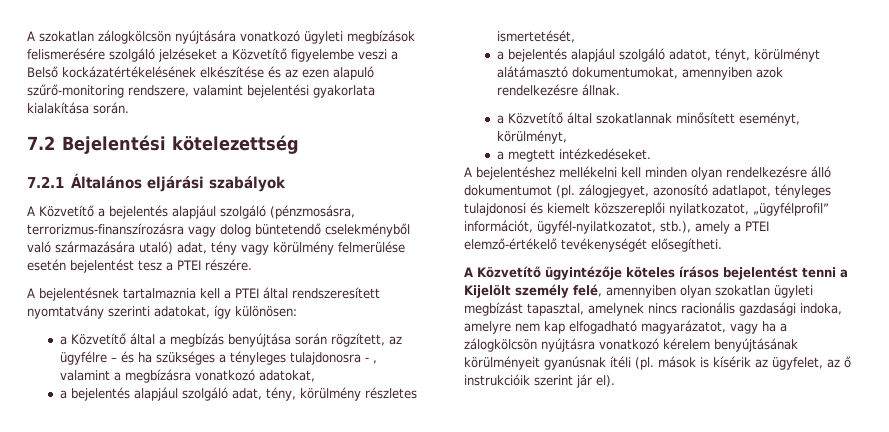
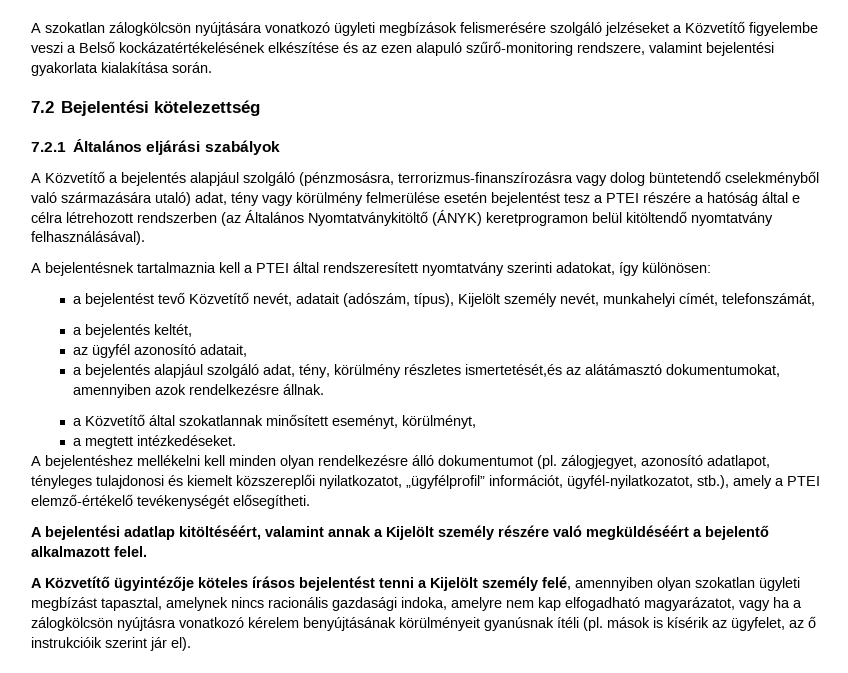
- A Közvetítő a bejelentés alapjául szolgáló (pénzmosásra, terrorizmus-finanszírozásra vagy dolog büntetendő cselekményből való származására utaló) adat, tény vagy körülmény felmerülése esetén bejelentést tesz a PTEI részére.
+ A Közvetítő a bejelentés alapjául szolgáló (pénzmosásra, terrorizmus-finanszírozásra vagy dolog büntetendő cselekményből való származására utaló) adat, tény vagy körülmény felmerülése esetén bejelentést tesz a PTEI részére a hatóság által e célra létrehozott rendszerben (az Általános Nyomtatványkitöltő (ÁNYK) keretprogramon belül kitöltendő nyomtatvány felhasználásával).
- a Közvetítő által a megbízás benyújtása során rögzített, az ügyfélre – és ha szükséges a tényleges tulajdonosra - , valamint a megbízásra vonatkozó adatokat,
+ a bejelentést tevő Közvetítő nevét, adatait (adószám, típus), Kijelölt személy nevét, munkahelyi címét, telefonszámát,
+ a bejelentés keltét,
+ az ügyfél azonosító adatait,
- a bejelentés alapjául szolgáló adat, tény, körülmény részletes ismertetését,
- a bejelentés alapjául szolgáló adatot, tényt, körülményt alátámasztó dokumentumokat, amennyiben azok rendelkezésre állnak.
+ a bejelentés alapjául szolgáló adat, tény, körülmény részletes ismertetését,és az alátámasztó dokumentumokat, amennyiben azok rendelkezésre állnak.
+ A bejelentési adatlap kitöltéséért, valamint annak a Kijelölt személy részére való megküldéséért a bejelentő alkalmazott felel.

